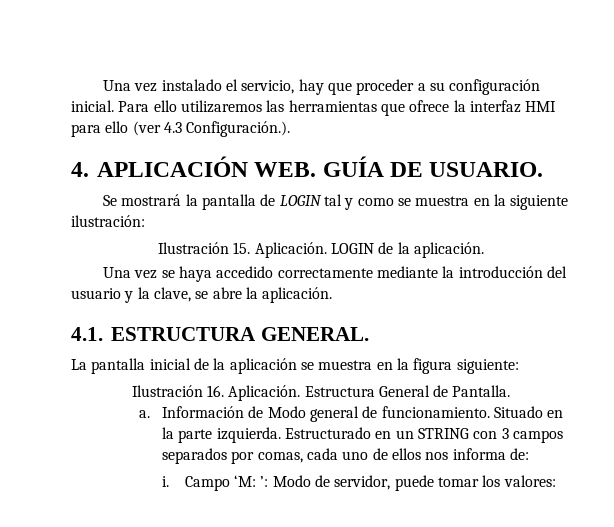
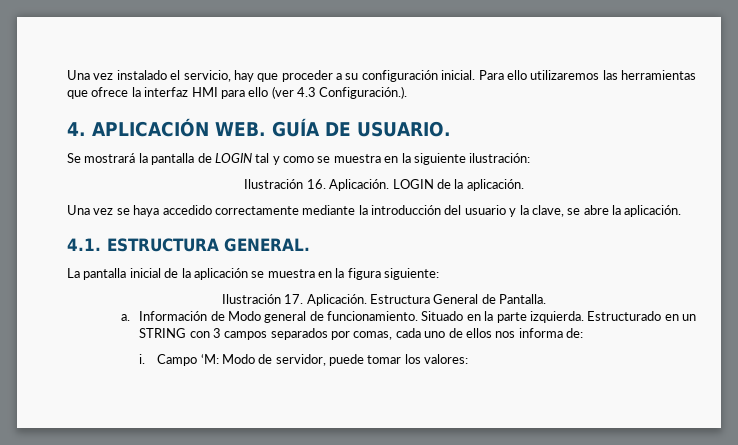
- Ilustración 15. Aplicación.
+ Ilustración 16. Aplicación.
- Ilustración 16. Aplicación.
+ Ilustración 17. Aplicación.
- Campo ‘M: ’: Modo de servidor, puede tomar los valores:
+ Campo ‘M: Modo de servidor, puede tomar los valores:

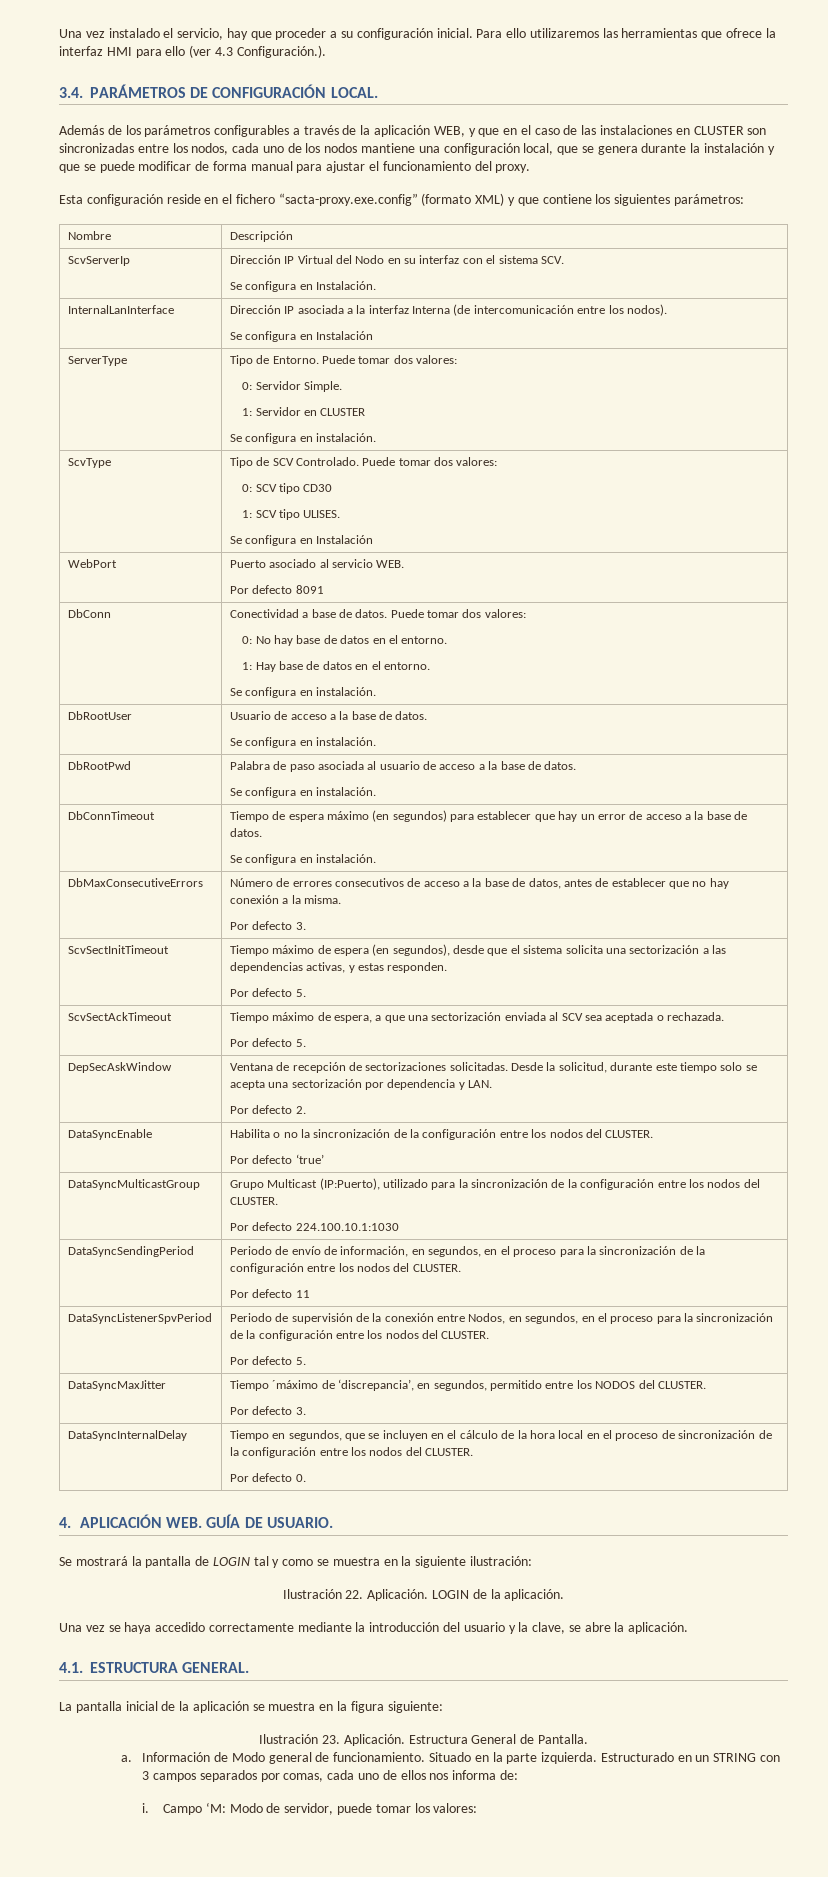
+ 3.4. PARÁMETROS DE CONFIGURACIÓN LOCAL.
+ Además de los parámetros configurables a través de la aplicación WEB, y que en el caso de las instalaciones en CLUSTER son sincronizadas entre los nodos, cada uno de los nodos mantiene una configuración local, que se genera durante la instalación y que se puede modificar de forma manual para ajustar el funcionamiento del proxy.
+ Esta configuración reside en el fichero “sacta-proxy.exe.config” (formato XML) y que contiene los siguientes parámetros:
+ Nombre | Descripción
+ ScvServerIp | Dirección IP Virtual del Nodo en su interfaz con el sistema SCV.
+ Se configura en Instalación.
+ InternalLanInterface | Dirección IP asociada a la interfaz Interna (de intercomunicación entre los nodos).
+ Se configura en Instalación
+ ServerType | Tipo de Entorno. Puede tomar dos valores:
+ 0: Servidor Simple.
+ 1: Servidor en CLUSTER
+ Se configura en instalación.
+ ScvType | Tipo de SCV Controlado. Puede tomar dos valores:
+ 0: SCV tipo CD30
+ 1: SCV tipo ULISES.
+ Se configura en Instalación
+ WebPort | Puerto asociado al servicio WEB.
+ Por defecto 8091
+ DbConn | Conectividad a base de datos. Puede tomar dos valores:
+ 0: No hay base de datos en el entorno.
+ 1: Hay base de datos en el entorno.
+ Se configura en instalación.
+ DbRootUser | Usuario de acceso a la base de datos.
+ Se configura en instalación.
+ DbRootPwd | Palabra de paso asociada al usuario de acceso a la base de datos.
+ Se configura en instalación.
+ DbConnTimeout | Tiempo de espera máximo (en segundos) para establecer que hay un error de acceso a la base de datos.
+ Se configura en instalación.
+ DbMaxConsecutiveErrors | Número de errores consecutivos de acceso a la base de datos, antes de establecer que no hay conexión a la misma.
+ Por defecto 3.
+ ScvSectInitTimeout | Tiempo máximo de espera (en segundos), desde que el sistema solicita una sectorización a las dependencias activas, y estas responden.
+ Por defecto 5.
+ ScvSectAckTimeout | Tiempo máximo de espera, a que una sectorización enviada al SCV sea aceptada o rechazada.
+ Por defecto 5.
+ DepSecAskWindow | Ventana de recepción de sectorizaciones solicitadas. Desde la solicitud, durante este tiempo solo se acepta una sectorización por dependencia y LAN.
+ Por defecto 2.
+ DataSyncEnable | Habilita o no la sincronización de la configuración entre los nodos del CLUSTER.
+ Por defecto ‘true’
+ DataSyncMulticastGroup | Grupo Multicast (IP:Puerto), utilizado para la sincronización de la configuración entre los nodos del CLUSTER.
+ Por defecto 224.100.10.1:1030
+ DataSyncSendingPeriod | Periodo de envío de información, en segundos, en el proceso para la sincronización de la configuración entre los nodos del CLUSTER.
+ Por defecto 11
+ DataSyncListenerSpvPeriod | Periodo de supervisión de la conexión entre Nodos, en segundos, en el proceso para la sincronización de la configuración entre los nodos del CLUSTER.
+ Por defecto 5.
+ DataSyncMaxJitter | Tiempo ´máximo de ‘discrepancia’, en segundos, permitido entre los NODOS del CLUSTER.
+ Por defecto 3.
+ DataSyncInternalDelay | Tiempo en segundos, que se incluyen en el cálculo de la hora local en el proceso de sincronización de la configuración entre los nodos del CLUSTER.
+ Por defecto 0.
- Ilustración 16. Aplicación.
+ Ilustración 22. Aplicación.
- Ilustración 17. Aplicación.
+ Ilustración 23. Aplicación.

